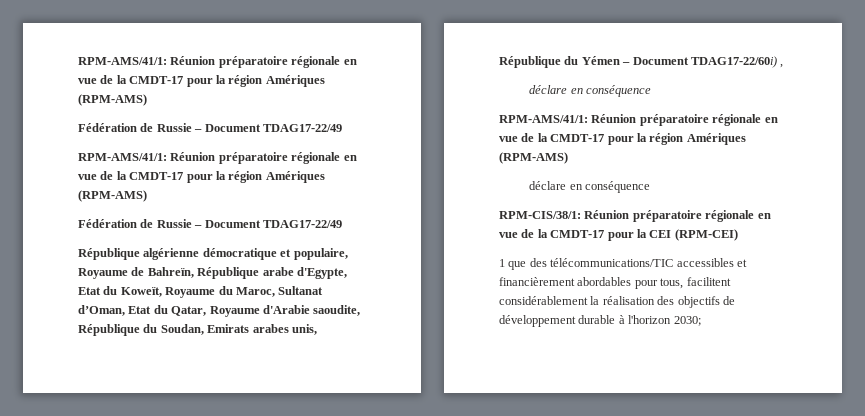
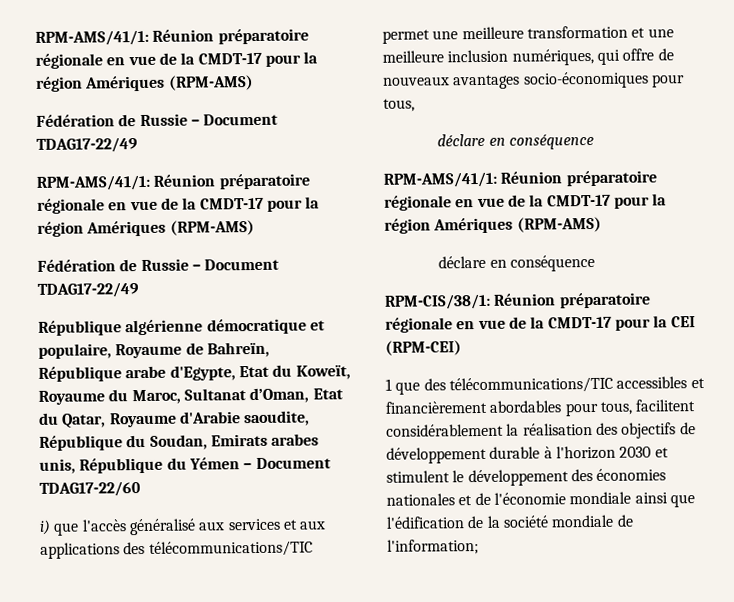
- République algérienne démocratique et populaire, Royaume de Bahreïn, République arabe d'Egypte, Etat du Koweït, Royaume du Maroc, Sultanat d’Oman, Etat du Qatar, Royaume d'Arabie saoudite, République du Soudan, Emirats arabes unis, République du Yémen – Document TDAG17-22/60i) ,
+ République algérienne démocratique et populaire, Royaume de Bahreïn, République arabe d'Egypte, Etat du Koweït, Royaume du Maroc, Sultanat d’Oman, Etat du Qatar, Royaume d'Arabie saoudite, République du Soudan, Emirats arabes unis, République du Yémen – Document TDAG17-22/60
+ i) que l'accès généralisé aux services et aux applications des télécommunications/TIC permet une meilleure transformation et une meilleure inclusion numériques, qui offre de nouveaux avantages socio-économiques pour tous,
- 1 que des télécommunications/TIC accessibles et financièrement abordables pour tous, facilitent considérablement la réalisation des objectifs de développement durable à l'horizon 2030;
+ 1 que des télécommunications/TIC accessibles et financièrement abordables pour tous, facilitent considérablement la réalisation des objectifs de développement durable à l'horizon 2030 et stimulent le développement des économies nationales et de l'économie mondiale ainsi que l'édification de la société mondiale de l'information;

